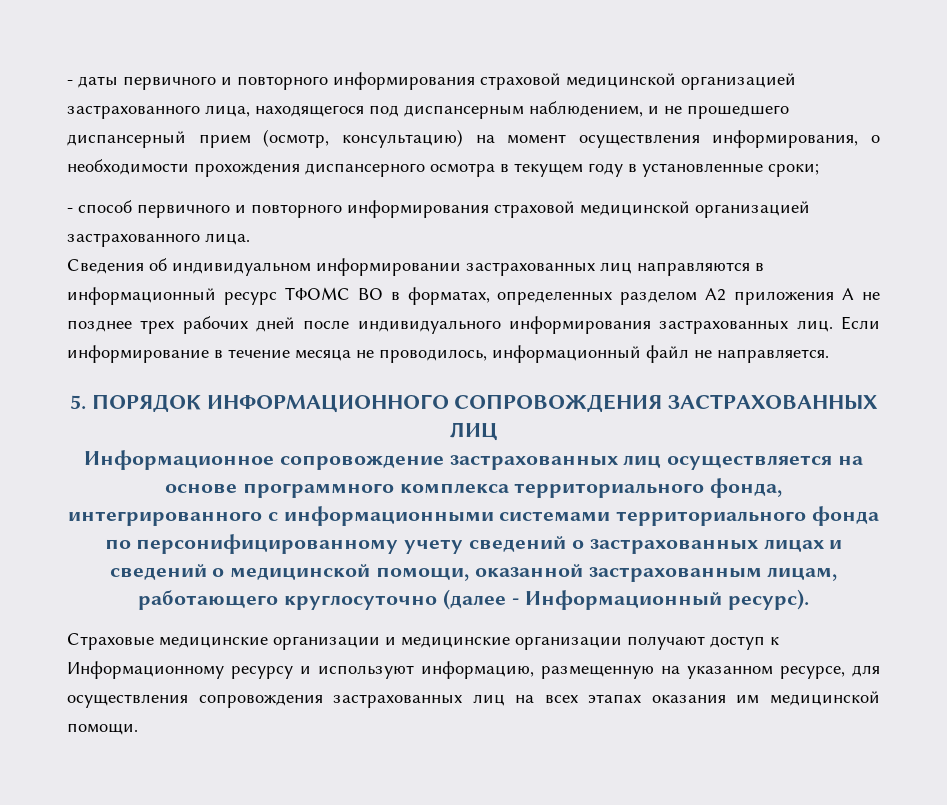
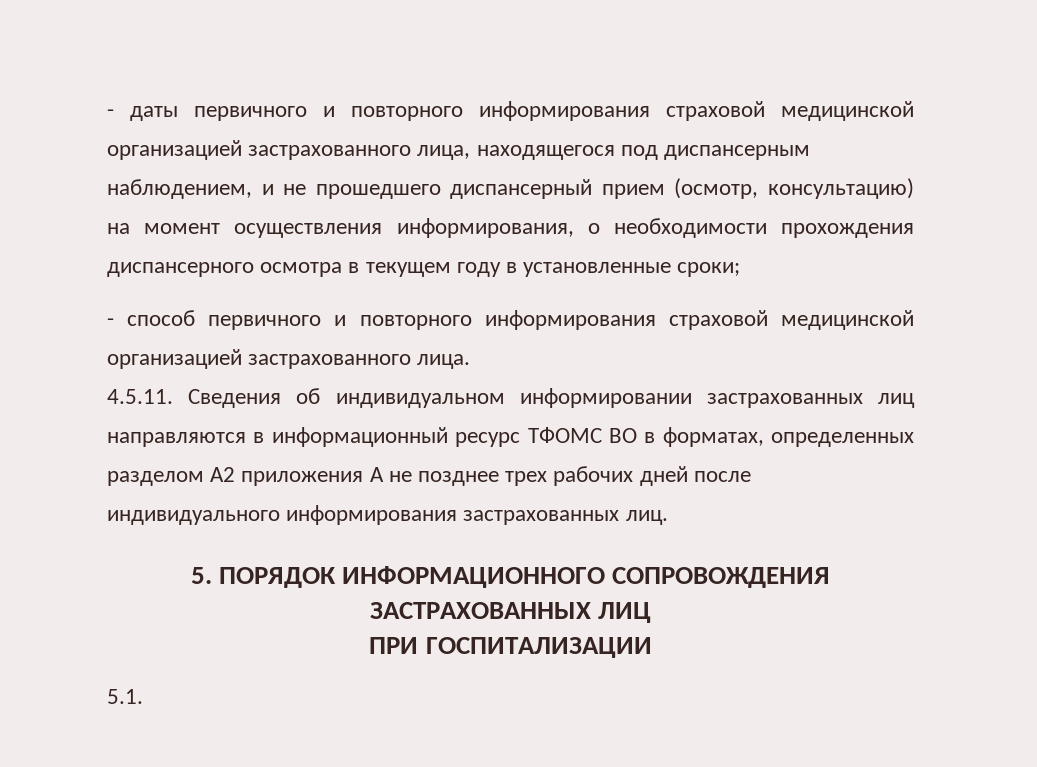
- Сведения об индивидуальном информировании застрахованных лиц направляются в информационный ресурс ТФОМС ВО в форматах, определенных разделом А2 приложения А не позднее трех рабочих дней после индивидуального информирования застрахованных лиц. Если информирование в течение месяца не проводилось, информационный файл не направляется.
+ 4.5.11. Сведения об индивидуальном информировании застрахованных лиц направляются в информационный ресурс ТФОМС ВО в форматах, определенных разделом А2 приложения А не позднее трех рабочих дней после индивидуального информирования застрахованных лиц.
- Информационное сопровождение застрахованных лиц осуществляется на основе программного комплекса территориального фонда, интегрированного с информационными системами территориального фонда по персонифицированному учету сведений о застрахованных лицах и сведений о медицинской помощи, оказанной застрахованным лицам, работающего круглосуточно (далее - Информационный ресурс).
- Страховые медицинские организации и медицинские организации получают доступ к Информационному ресурсу и используют информацию, размещенную на указанном ресурсе, для осуществления сопровождения застрахованных лиц на всех этапах оказания им медицинской помощи.
+ ПРИ ГОСПИТАЛИЗАЦИИ
+ 5.1.

